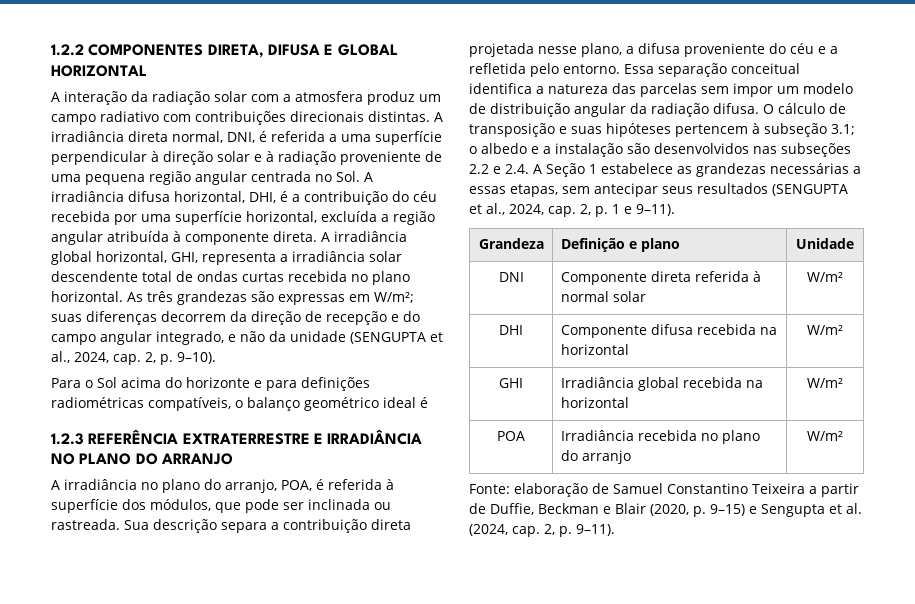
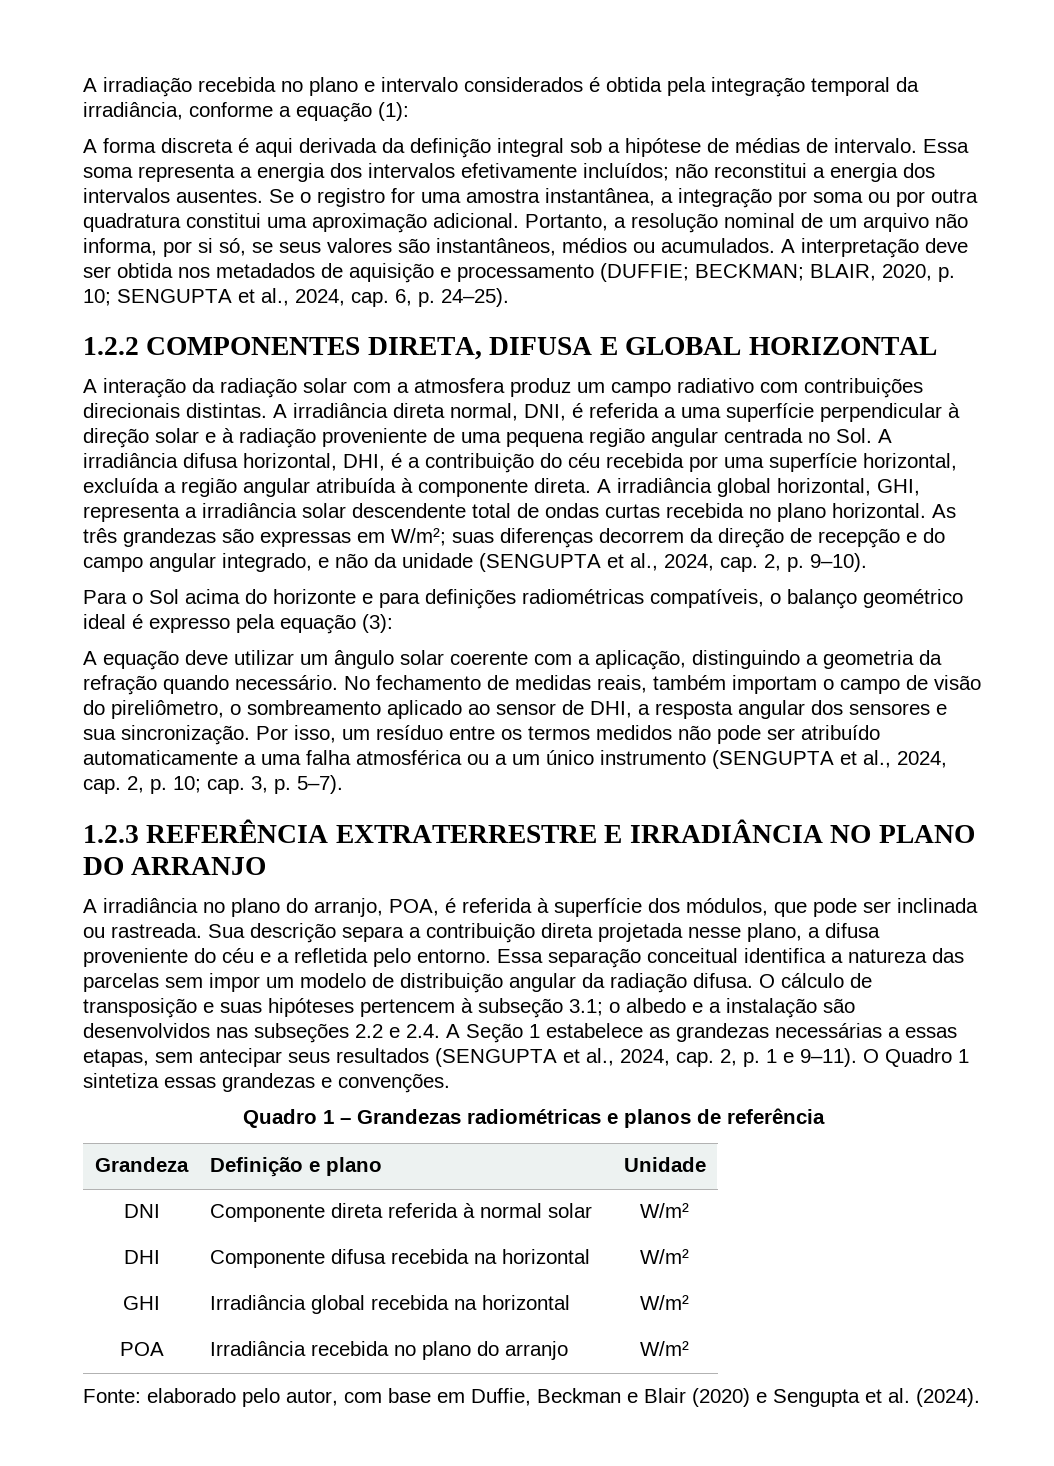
+ A irradiação recebida no plano e intervalo considerados é obtida pela integração temporal da irradiância, conforme a equação (1):
+ A forma discreta é aqui derivada da definição integral sob a hipótese de médias de intervalo. Essa soma representa a energia dos intervalos efetivamente incluídos; não reconstitui a energia dos intervalos ausentes. Se o registro for uma amostra instantânea, a integração por soma ou por outra quadratura constitui uma aproximação adicional. Portanto, a resolução nominal de um arquivo não informa, por si só, se seus valores são instantâneos, médios ou acumulados. A interpretação deve ser obtida nos metadados de aquisição e processamento (DUFFIE; BECKMAN; BLAIR, 2020, p. 10; SENGUPTA et al., 2024, cap. 6, p. 24–25).
- Para o Sol acima do horizonte e para definições radiométricas compatíveis, o balanço geométrico ideal é
+ Para o Sol acima do horizonte e para definições radiométricas compatíveis, o balanço geométrico ideal é expresso pela equação (3):
+ A equação deve utilizar um ângulo solar coerente com a aplicação, distinguindo a geometria da refração quando necessário. No fechamento de medidas reais, também importam o campo de visão do pireliômetro, o sombreamento aplicado ao sensor de DHI, a resposta angular dos sensores e sua sincronização. Por isso, um resíduo entre os termos medidos não pode ser atribuído automaticamente a uma falha atmosférica ou a um único instrumento (SENGUPTA et al., 2024, cap. 2, p. 10; cap. 3, p. 5–7).
+ O Quadro 1 sintetiza essas grandezas e convenções.
+ Quadro 1 – Grandezas radiométricas e planos de referência
- Fonte: elaboração de Samuel Constantino Teixeira a partir de Duffie, Beckman e Blair (2020, p. 9–15) e Sengupta et al. (2024, cap. 2, p. 9–11).
+ Fonte: elaborado pelo autor, com base em Duffie, Beckman e Blair (2020) e Sengupta et al. (2024).

